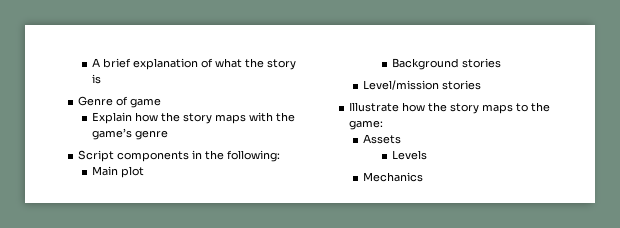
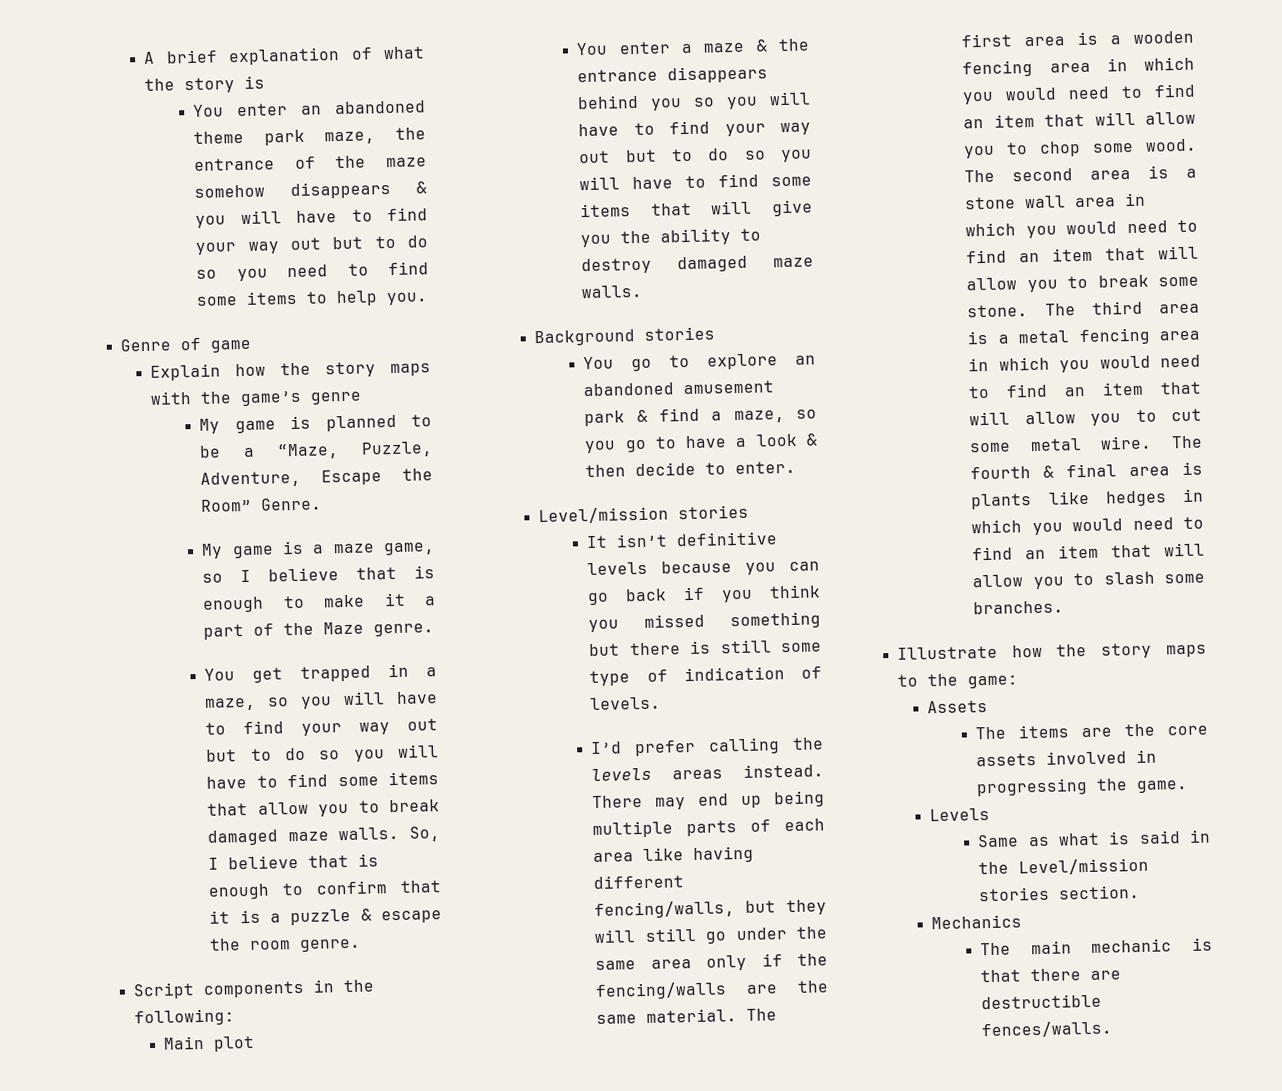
+ You enter an abandoned theme park maze, the entrance of the maze somehow disappears & you will have to find your way out but to do so you need to find some items to help you.
+ My game is planned to be a “Maze, Puzzle, Adventure, Escape the Room” Genre.
+ My game is a maze game, so I believe that is enough to make it a part of the Maze genre.
+ You get trapped in a maze, so you will have to find your way out but to do so you will have to find some items that allow you to break damaged maze walls. So, I believe that is enough to confirm that it is a puzzle & escape the room genre.
+ You enter a maze & the entrance disappears behind you so you will have to find your way out but to do so you will have to find some items that will give you the ability to destroy damaged maze walls.
  Background stories
+ You go to explore an abandoned amusement park & find a maze, so you go to have a look & then decide to enter.
  Level/mission stories
+ It isn’t definitive levels because you can go back if you think you missed something but there is still some type of indication of levels.
+ I’d prefer calling the levels areas instead. There may end up being multiple parts of each area like having different fencing/walls, but they will still go under the same area only if the fencing/walls are the same material. The first area is a wooden fencing area in which you would need to find an item that will allow you to chop some wood. The second area is a stone wall area in which you would need to find an item that will allow you to break some stone. The third area is a metal fencing area in which you would need to find an item that will allow you to cut some metal wire. The fourth & final area is plants like hedges in which you would need to find an item that will allow you to slash some branches.
+ The items are the core assets involved in progressing the game.
  Levels
+ Same as what is said in the Level/mission stories section.
  Mechanics
+ The main mechanic is that there are destructible fences/walls.

